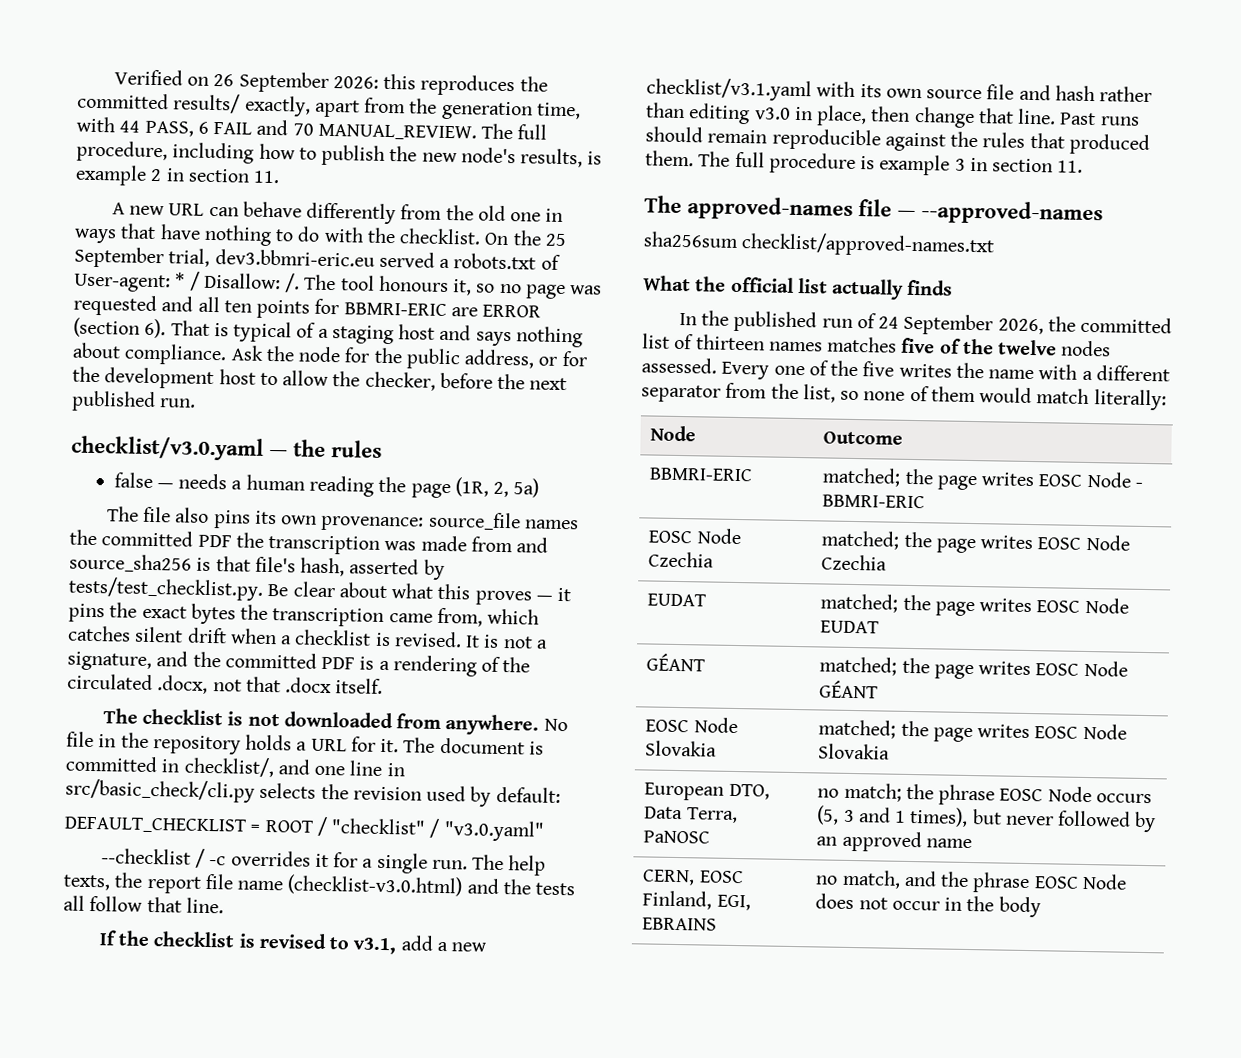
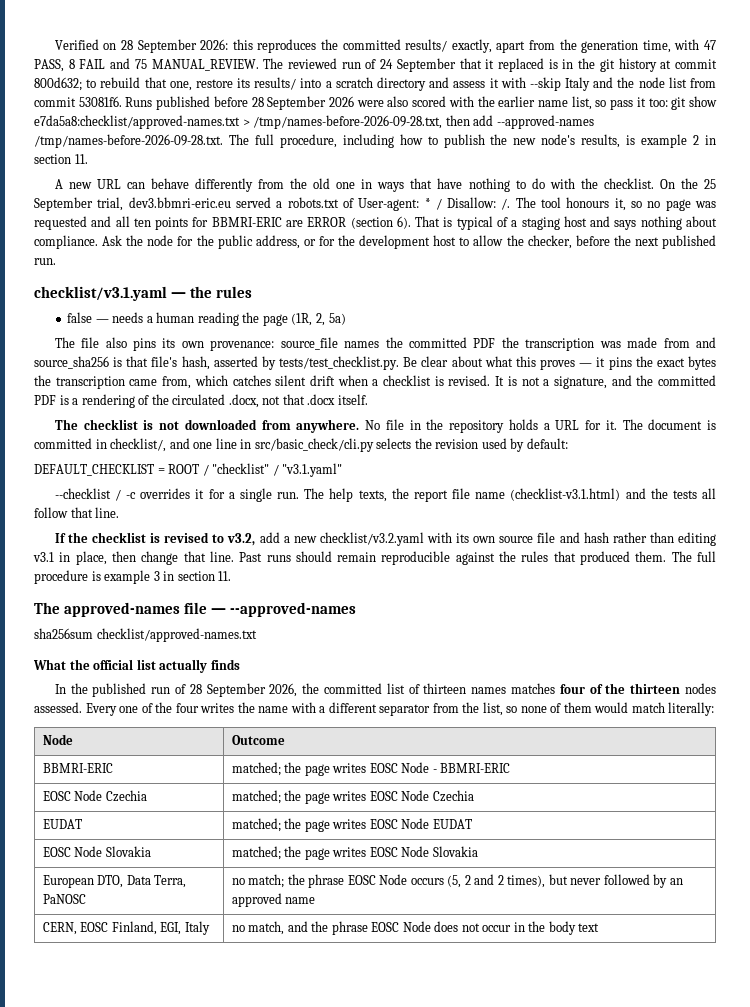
- Verified on 26 September 2026: this reproduces the committed results/ exactly, apart from the generation time, with 44 PASS, 6 FAIL and 70 MANUAL_REVIEW.
+ Verified on 28 September 2026: this reproduces the committed results/ exactly, apart from the generation time, with 47 PASS, 8 FAIL and 75 MANUAL_REVIEW.
- The full procedure, including how to publish the new node's results, is example 2 in section 11.
+ The reviewed run of 24 September that it replaced is in the git history at commit 800d632; to rebuild that one, restore its results/ into a scratch directory and assess it with --skip Italy and the node list from commit 53081f6. Runs published before 28 September 2026 were also scored with the earlier name list, so pass it too: git show e7da5a8:checklist/approved-names.txt > /tmp/names-before-2026-09-28.txt, then add --approved-names /tmp/names-before-2026-09-28.txt. The full procedure, including how to publish the new node's results, is example 2 in section 11.
- checklist/v3.0.yaml — the rules
+ checklist/v3.1.yaml — the rules
- DEFAULT_CHECKLIST = ROOT / "checklist" / "v3.0.yaml"
+ DEFAULT_CHECKLIST = ROOT / "checklist" / "v3.1.yaml"
- The help texts, the report file name (checklist-v3.0.html) and the tests all follow that line.
+ The help texts, the report file name (checklist-v3.1.html) and the tests all follow that line.
- If the checklist is revised to v3.1, add a new checklist/v3.1.yaml with its own source file and hash rather than editing v3.0 in place, then change that line.
+ If the checklist is revised to v3.2, add a new checklist/v3.2.yaml with its own source file and hash rather than editing v3.1 in place, then change that line.
- In the published run of 24 September 2026, the committed list of thirteen names matches five of the twelve nodes assessed.
+ In the published run of 28 September 2026, the committed list of thirteen names matches four of the thirteen nodes assessed.
- Every one of the five writes the name with a different separator from the list, so none of them would match literally:
+ Every one of the four writes the name with a different separator from the list, so none of them would match literally:
- GÉANT | matched; the page writes EOSC Node GÉANT
- European DTO, Data Terra, PaNOSC | no match; the phrase EOSC Node occurs (5, 3 and 1 times), but never followed by an approved name
+ European DTO, Data Terra, PaNOSC | no match; the phrase EOSC Node occurs (5, 2 and 2 times), but never followed by an approved name
- CERN, EOSC Finland, EGI, EBRAINS | no match, and the phrase EOSC Node does not occur in the body
+ CERN, EOSC Finland, EGI, Italy | no match, and the phrase EOSC Node does not occur in the body text

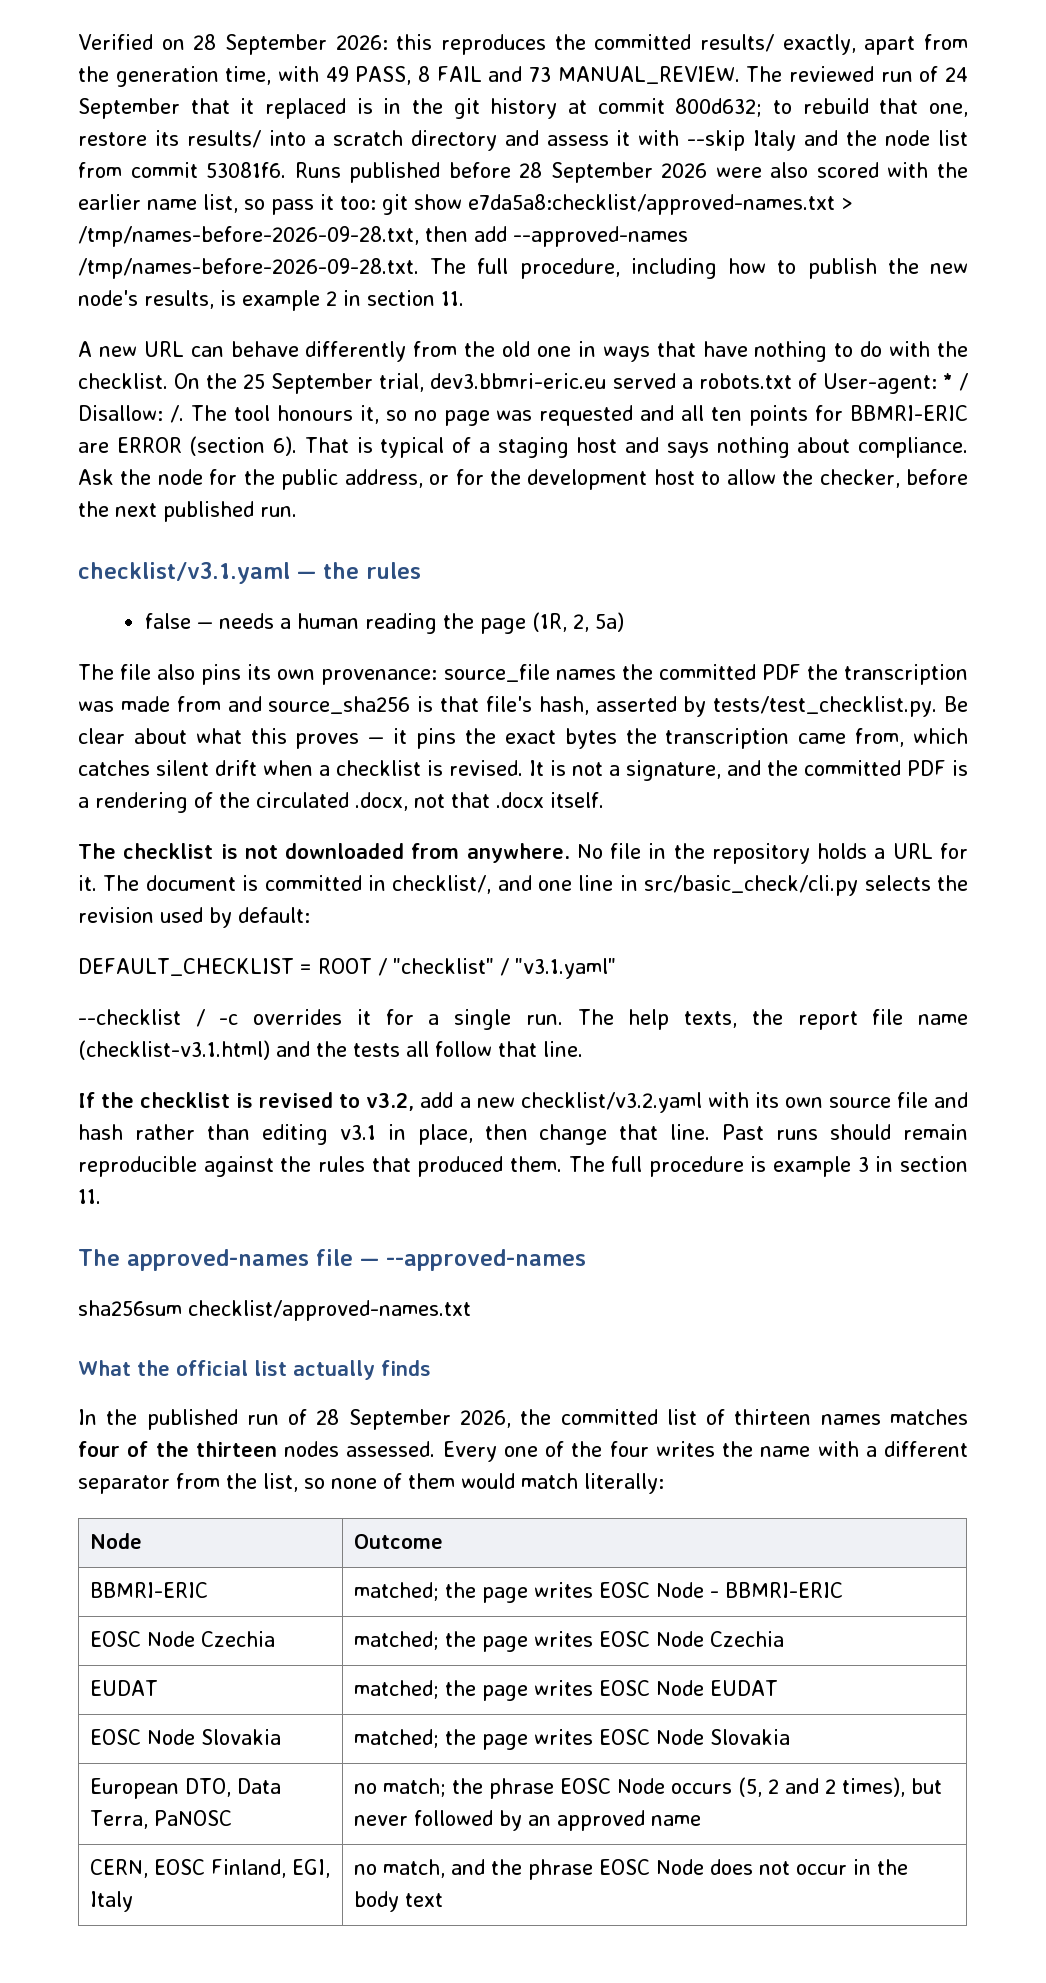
- Verified on 28 September 2026: this reproduces the committed results/ exactly, apart from the generation time, with 47 PASS, 8 FAIL and 75 MANUAL_REVIEW.
+ Verified on 28 September 2026: this reproduces the committed results/ exactly, apart from the generation time, with 49 PASS, 8 FAIL and 73 MANUAL_REVIEW.

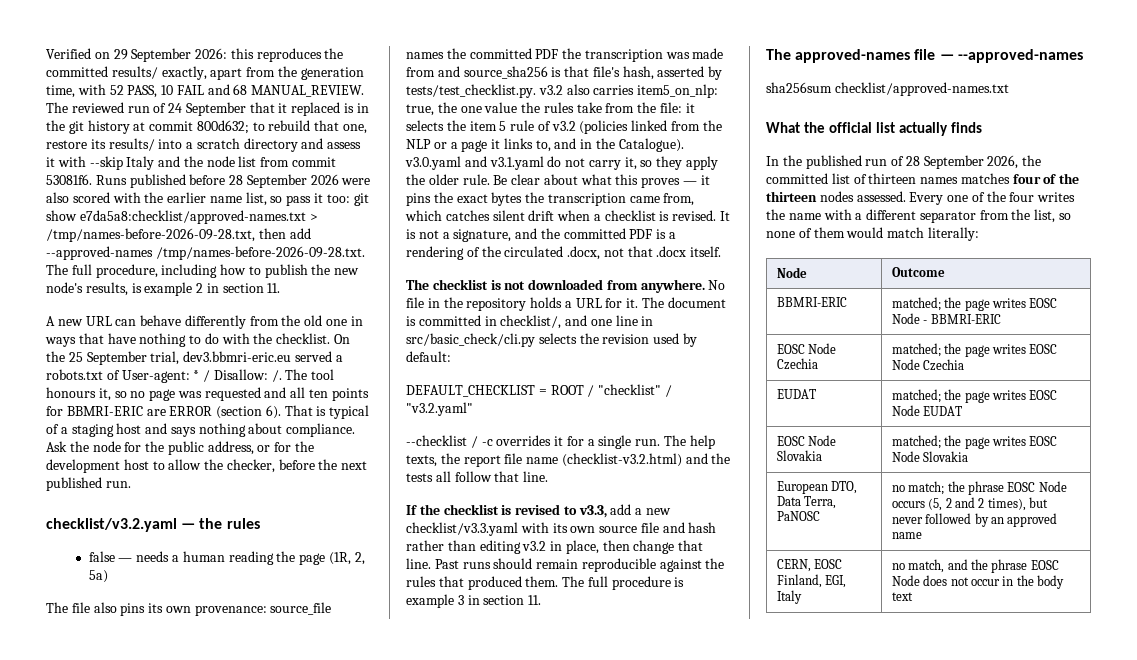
- Verified on 28 September 2026: this reproduces the committed results/ exactly, apart from the generation time, with 49 PASS, 8 FAIL and 73 MANUAL_REVIEW.
+ Verified on 29 September 2026: this reproduces the committed results/ exactly, apart from the generation time, with 52 PASS, 10 FAIL and 68 MANUAL_REVIEW.
- checklist/v3.1.yaml — the rules
+ checklist/v3.2.yaml — the rules
- The file also pins its own provenance: source_file names the committed PDF the transcription was made from and source_sha256 is that file's hash, asserted by tests/test_checklist.py. Be clear about what this proves — it pins the exact bytes the transcription came from, which catches silent drift when a checklist is revised.
+ The file also pins its own provenance: source_file names the committed PDF the transcription was made from and source_sha256 is that file's hash, asserted by tests/test_checklist.py. v3.2 also carries item5_on_nlp: true, the one value the rules take from the file: it selects the item 5 rule of v3.2 (policies linked from the NLP or a page it links to, and in the Catalogue). v3.0.yaml and v3.1.yaml do not carry it, so they apply the older rule. Be clear about what this proves — it pins the exact bytes the transcription came from, which catches silent drift when a checklist is revised.
- DEFAULT_CHECKLIST = ROOT / "checklist" / "v3.1.yaml"
+ DEFAULT_CHECKLIST = ROOT / "checklist" / "v3.2.yaml"
- The help texts, the report file name (checklist-v3.1.html) and the tests all follow that line.
+ The help texts, the report file name (checklist-v3.2.html) and the tests all follow that line.
- If the checklist is revised to v3.2, add a new checklist/v3.2.yaml with its own source file and hash rather than editing v3.1 in place, then change that line.
+ If the checklist is revised to v3.3, add a new checklist/v3.3.yaml with its own source file and hash rather than editing v3.2 in place, then change that line.

